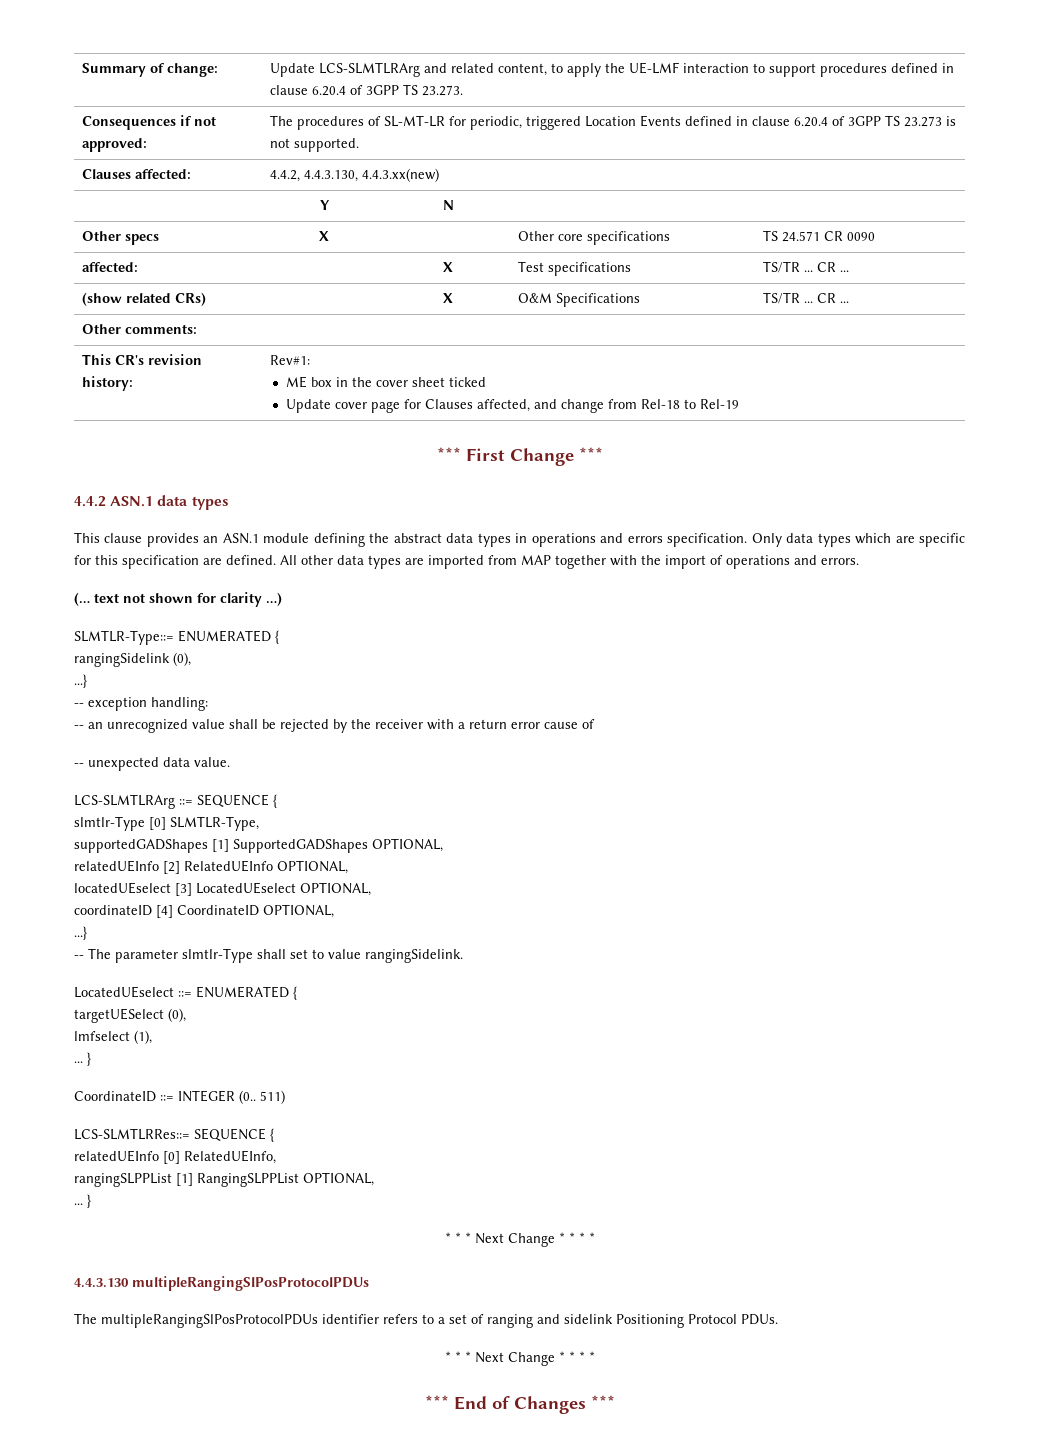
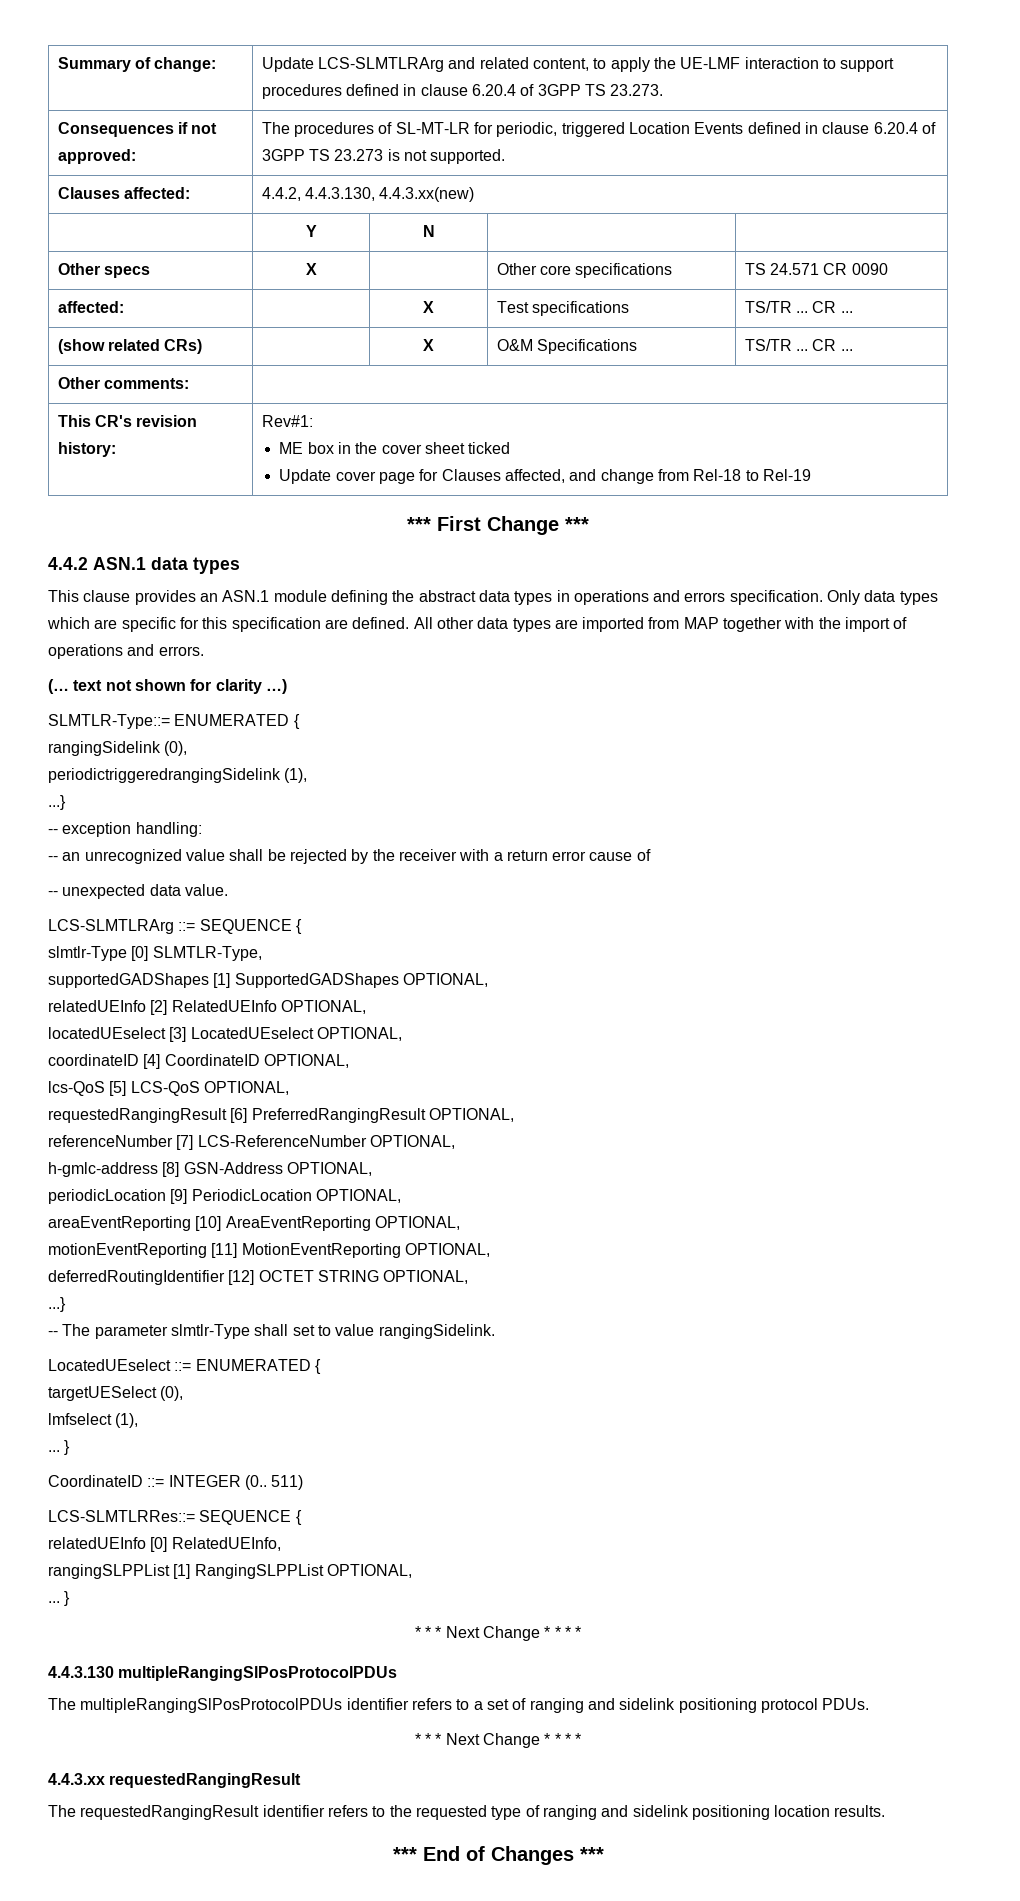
+ periodictriggeredrangingSidelink (1),
+ lcs-QoS [5] LCS-QoS OPTIONAL,
+ requestedRangingResult [6] PreferredRangingResult OPTIONAL,
+ referenceNumber [7] LCS-ReferenceNumber OPTIONAL,
+ h-gmlc-address [8] GSN-Address OPTIONAL,
+ periodicLocation [9] PeriodicLocation OPTIONAL,
+ areaEventReporting [10] AreaEventReporting OPTIONAL,
+ motionEventReporting [11] MotionEventReporting OPTIONAL,
+ deferredRoutingIdentifier [12] OCTET STRING OPTIONAL,
- The multipleRangingSlPosProtocolPDUs identifier refers to a set of ranging and sidelink Positioning Protocol PDUs.
+ The multipleRangingSlPosProtocolPDUs identifier refers to a set of ranging and sidelink positioning protocol PDUs.
+ 4.4.3.xx requestedRangingResult
+ The requestedRangingResult identifier refers to the requested type of ranging and sidelink positioning location results.

